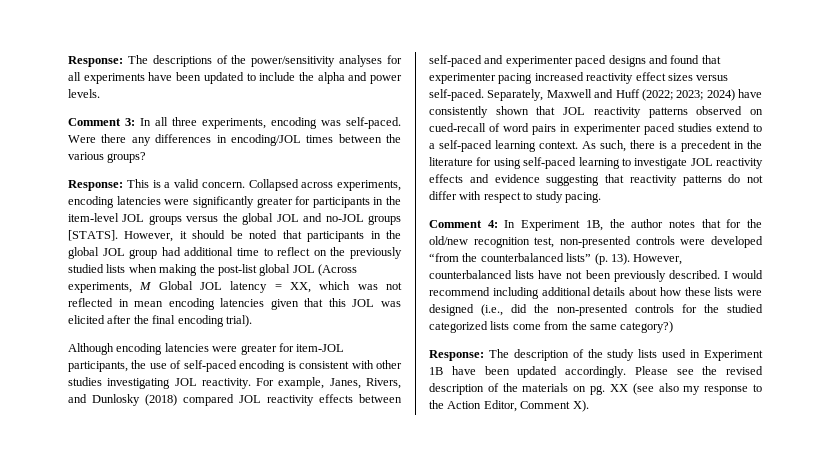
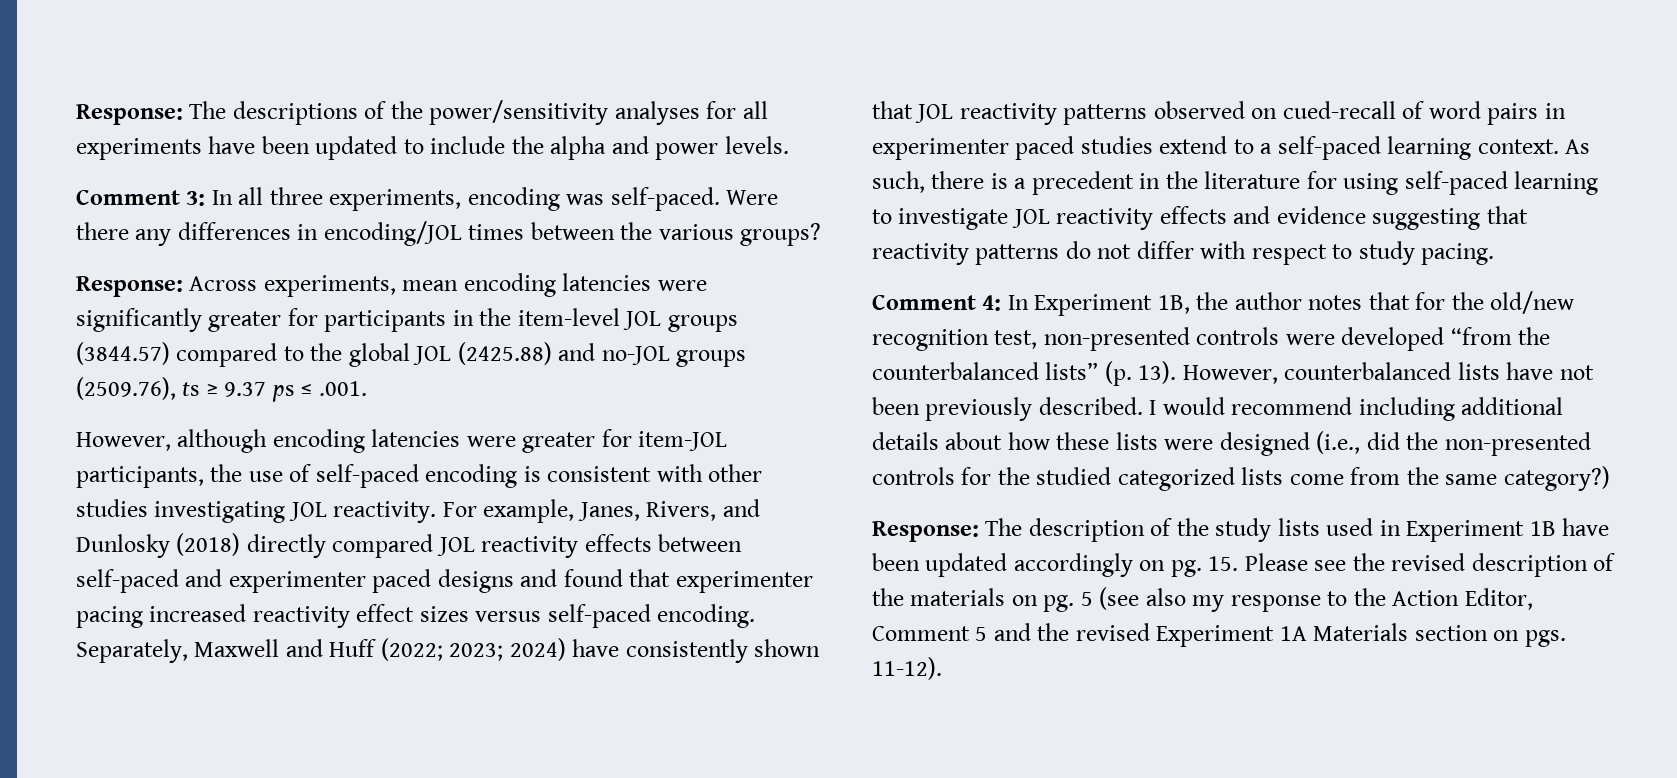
- Response: This is a valid concern. Collapsed across experiments, encoding latencies were significantly greater for participants in the item-level JOL groups versus the global JOL and no-JOL groups [STATS]. However, it should be noted that participants in the global JOL group had additional time to reflect on the previously studied lists when making the post-list global JOL (Across experiments, M Global JOL latency = XX, which was not reflected in mean encoding latencies given that this JOL was elicited after the final encoding trial).
- Although encoding latencies were greater for item-JOL participants, the use of self-paced encoding is consistent with other studies investigating JOL reactivity.
+ Response: Across experiments, mean encoding latencies were significantly greater for participants in the item-level JOL groups (3844.57) compared to the global JOL (2425.88) and no-JOL groups (2509.76), ts ≥ 9.37 ps ≤ .001.
+ However, although encoding latencies were greater for item-JOL participants, the use of self-paced encoding is consistent with other studies investigating JOL reactivity.
- For example, Janes, Rivers, and Dunlosky (2018) compared JOL reactivity effects between self-paced and experimenter paced designs and found that experimenter pacing increased reactivity effect sizes versus self-paced.
+ For example, Janes, Rivers, and Dunlosky (2018) directly compared JOL reactivity effects between self-paced and experimenter paced designs and found that experimenter pacing increased reactivity effect sizes versus self-paced encoding.
- Response: The description of the study lists used in Experiment 1B have been updated accordingly. Please see the revised description of the materials on pg.
+ Response: The description of the study lists used in Experiment 1B have been updated accordingly on pg. 15. Please see the revised description of the materials on pg.
- XX (see also my response to the Action Editor, Comment X).
+ 5 (see also my response to the Action Editor, Comment 5 and the revised Experiment 1A Materials section on pgs. 11-12).

